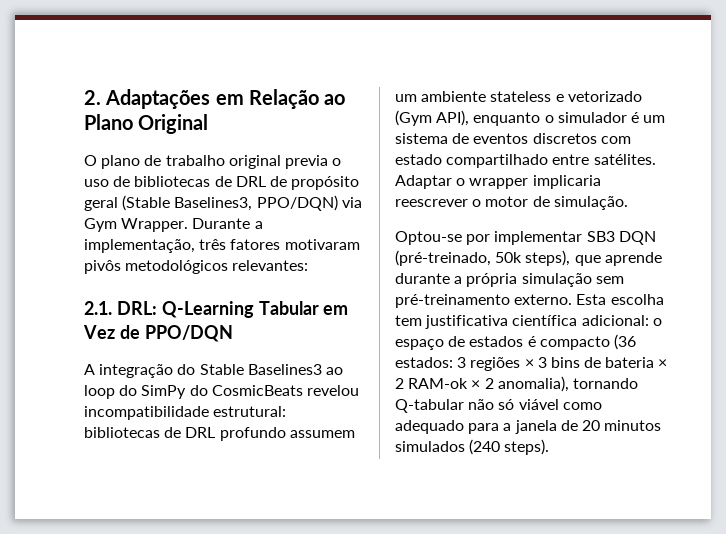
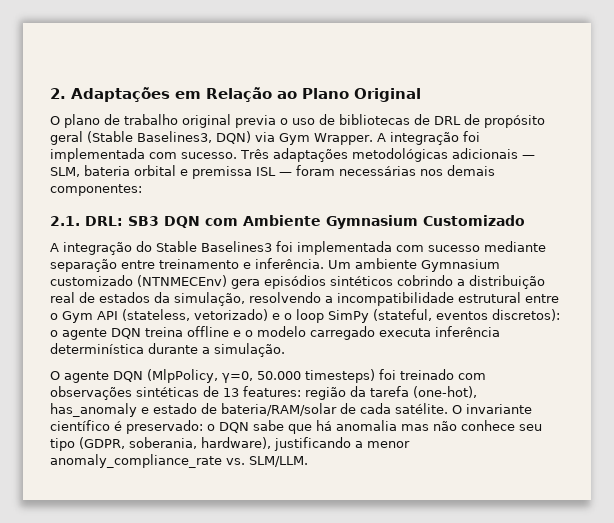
- O plano de trabalho original previa o uso de bibliotecas de DRL de propósito geral (Stable Baselines3, PPO/DQN) via Gym Wrapper.
+ O plano de trabalho original previa o uso de bibliotecas de DRL de propósito geral (Stable Baselines3, DQN) via Gym Wrapper.
- Durante a implementação, três fatores motivaram pivôs metodológicos relevantes:
- 2.1. DRL: Q-Learning Tabular em Vez de PPO/DQN
+ A integração foi implementada com sucesso. Três adaptações metodológicas adicionais — SLM, bateria orbital e premissa ISL — foram necessárias nos demais componentes:
+ 2.1. DRL: SB3 DQN com Ambiente Gymnasium Customizado
- A integração do Stable Baselines3 ao loop do SimPy do CosmicBeats revelou incompatibilidade estrutural: bibliotecas de DRL profundo assumem um ambiente stateless e vetorizado (Gym API), enquanto o simulador é um sistema de eventos discretos com estado compartilhado entre satélites. Adaptar o wrapper implicaria reescrever o motor de simulação.
- Optou-se por implementar SB3 DQN (pré-treinado, 50k steps), que aprende durante a própria simulação sem pré-treinamento externo. Esta escolha tem justificativa científica adicional: o espaço de estados é compacto (36 estados: 3 regiões × 3 bins de bateria × 2 RAM-ok × 2 anomalia), tornando Q-tabular não só viável como adequado para a janela de 20 minutos simulados (240 steps).
+ A integração do Stable Baselines3 foi implementada com sucesso mediante separação entre treinamento e inferência. Um ambiente Gymnasium customizado (NTNMECEnv) gera episódios sintéticos cobrindo a distribuição real de estados da simulação, resolvendo a incompatibilidade estrutural entre o Gym API (stateless, vetorizado) e o loop SimPy (stateful, eventos discretos): o agente DQN treina offline e o modelo carregado executa inferência determinística durante a simulação.
+ O agente DQN (MlpPolicy, γ=0, 50.000 timesteps) foi treinado com observações sintéticas de 13 features: região da tarefa (one-hot), has_anomaly e estado de bateria/RAM/solar de cada satélite. O invariante científico é preservado: o DQN sabe que há anomalia mas não conhece seu tipo (GDPR, soberania, hardware), justificando a menor anomaly_compliance_rate vs. SLM/LLM.

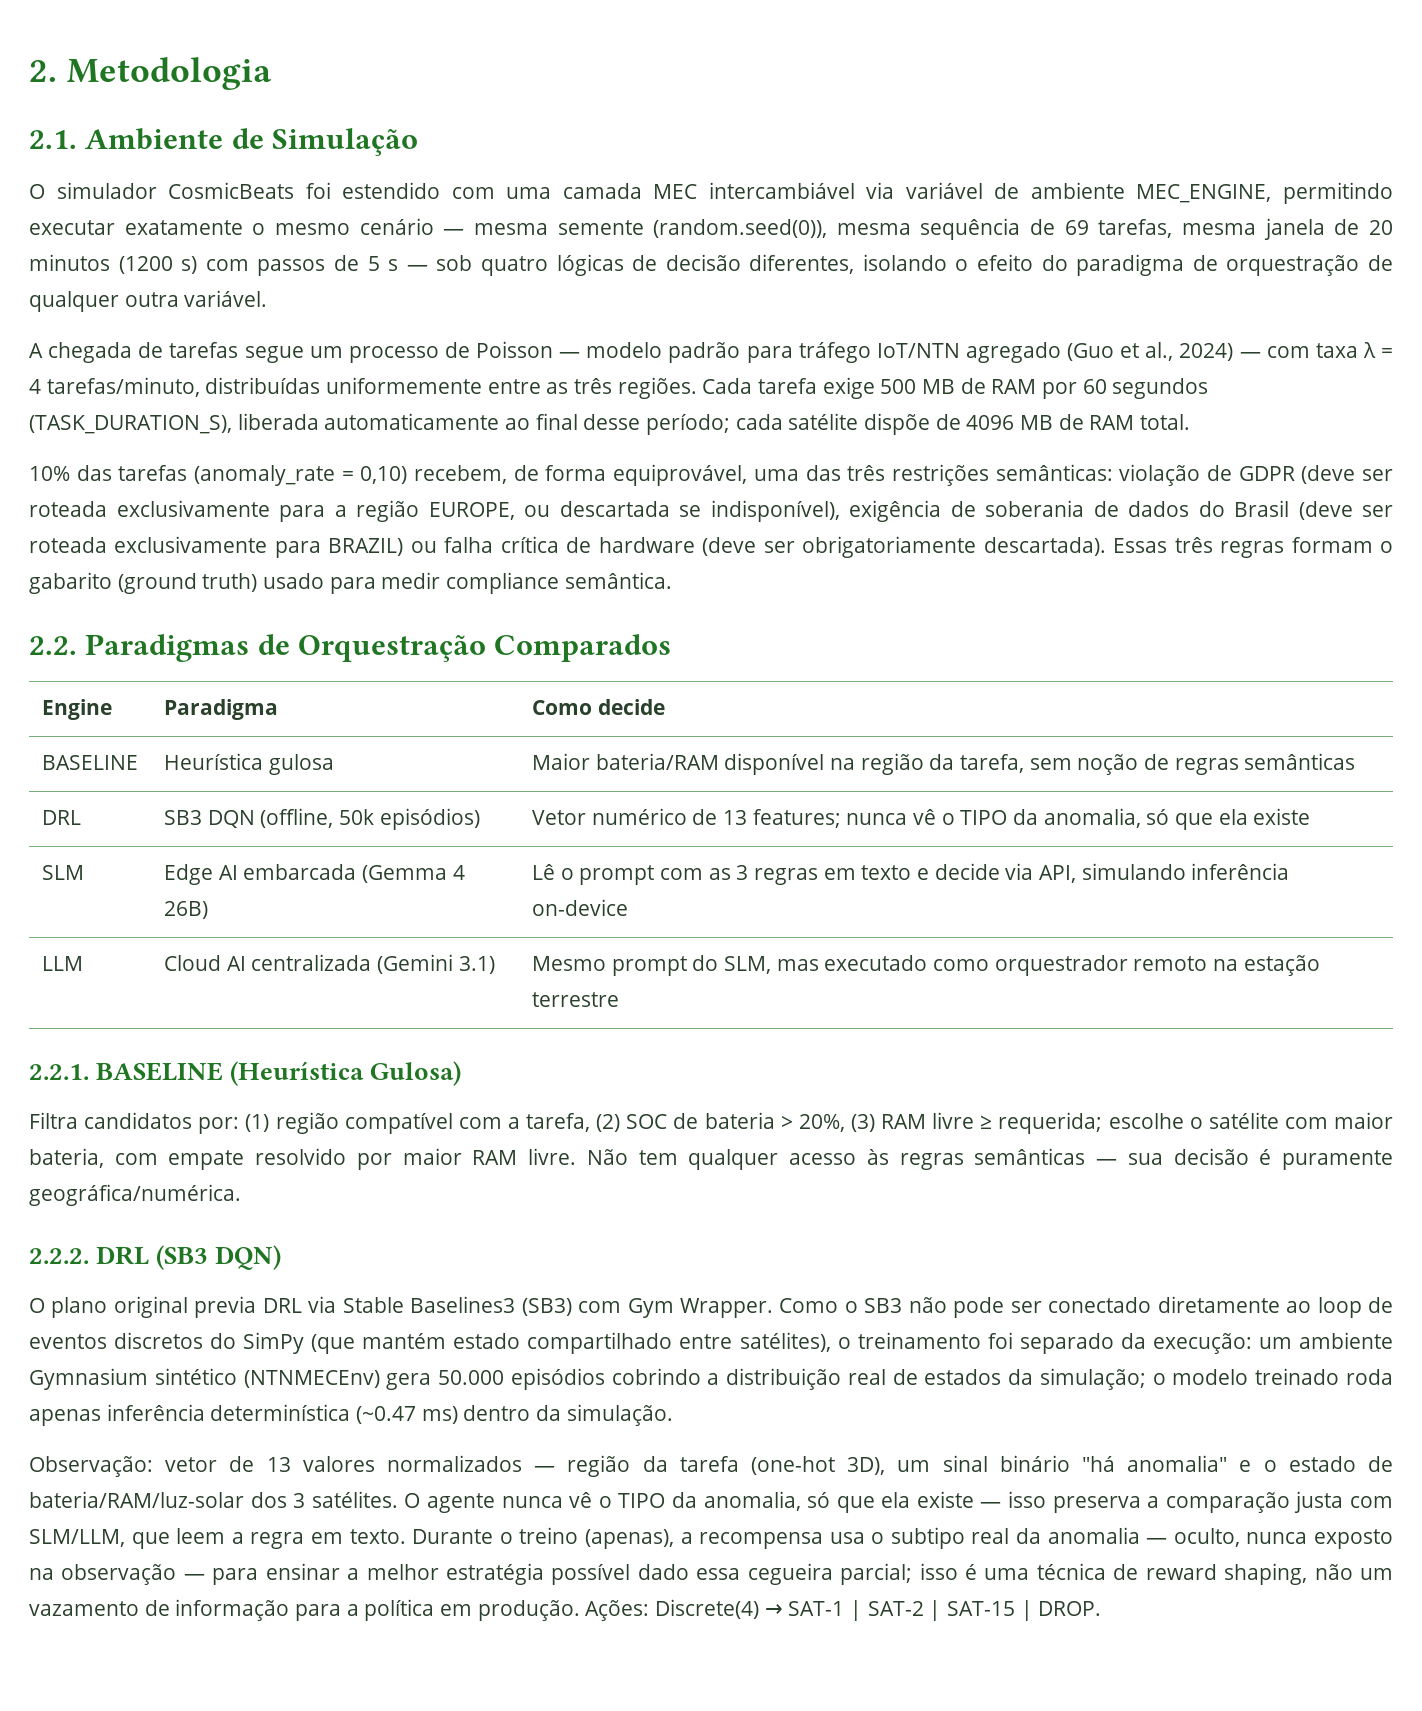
- 2. Adaptações em Relação ao Plano Original
- O plano de trabalho original previa o uso de bibliotecas de DRL de propósito geral (Stable Baselines3, DQN) via Gym Wrapper. A integração foi implementada com sucesso. Três adaptações metodológicas adicionais — SLM, bateria orbital e premissa ISL — foram necessárias nos demais componentes:
- 2.1. DRL: SB3 DQN com Ambiente Gymnasium Customizado
- A integração do Stable Baselines3 foi implementada com sucesso mediante separação entre treinamento e inferência. Um ambiente Gymnasium customizado (NTNMECEnv) gera episódios sintéticos cobrindo a distribuição real de estados da simulação, resolvendo a incompatibilidade estrutural entre o Gym API (stateless, vetorizado) e o loop SimPy (stateful, eventos discretos): o agente DQN treina offline e o modelo carregado executa inferência determinística durante a simulação.
- O agente DQN (MlpPolicy, γ=0, 50.000 timesteps) foi treinado com observações sintéticas de 13 features: região da tarefa (one-hot), has_anomaly e estado de bateria/RAM/solar de cada satélite. O invariante científico é preservado: o DQN sabe que há anomalia mas não conhece seu tipo (GDPR, soberania, hardware), justificando a menor anomaly_compliance_rate vs. SLM/LLM.
+ 2. Metodologia
+ 2.1. Ambiente de Simulação
+ O simulador CosmicBeats foi estendido com uma camada MEC intercambiável via variável de ambiente MEC_ENGINE, permitindo executar exatamente o mesmo cenário — mesma semente (random.seed(0)), mesma sequência de 69 tarefas, mesma janela de 20 minutos (1200 s) com passos de 5 s — sob quatro lógicas de decisão diferentes, isolando o efeito do paradigma de orquestração de qualquer outra variável.
+ A chegada de tarefas segue um processo de Poisson — modelo padrão para tráfego IoT/NTN agregado (Guo et al., 2024) — com taxa λ = 4 tarefas/minuto, distribuídas uniformemente entre as três regiões. Cada tarefa exige 500 MB de RAM por 60 segundos (TASK_DURATION_S), liberada automaticamente ao final desse período; cada satélite dispõe de 4096 MB de RAM total.
+ 10% das tarefas (anomaly_rate = 0,10) recebem, de forma equiprovável, uma das três restrições semânticas: violação de GDPR (deve ser roteada exclusivamente para a região EUROPE, ou descartada se indisponível), exigência de soberania de dados do Brasil (deve ser roteada exclusivamente para BRAZIL) ou falha crítica de hardware (deve ser obrigatoriamente descartada). Essas três regras formam o gabarito (ground truth) usado para medir compliance semântica.
+ 2.2. Paradigmas de Orquestração Comparados
+ Engine | Paradigma | Como decide
+ BASELINE | Heurística gulosa | Maior bateria/RAM disponível na região da tarefa, sem noção de regras semânticas
+ DRL | SB3 DQN (offline, 50k episódios) | Vetor numérico de 13 features; nunca vê o TIPO da anomalia, só que ela existe
+ SLM | Edge AI embarcada (Gemma 4 26B) | Lê o prompt com as 3 regras em texto e decide via API, simulando inferência on-device
+ LLM | Cloud AI centralizada (Gemini 3.1) | Mesmo prompt do SLM, mas executado como orquestrador remoto na estação terrestre
+ 2.2.1. BASELINE (Heurística Gulosa)
+ Filtra candidatos por: (1) região compatível com a tarefa, (2) SOC de bateria > 20%, (3) RAM livre ≥ requerida; escolhe o satélite com maior bateria, com empate resolvido por maior RAM livre. Não tem qualquer acesso às regras semânticas — sua decisão é puramente geográfica/numérica.
+ 2.2.2. DRL (SB3 DQN)
+ O plano original previa DRL via Stable Baselines3 (SB3) com Gym Wrapper. Como o SB3 não pode ser conectado diretamente ao loop de eventos discretos do SimPy (que mantém estado compartilhado entre satélites), o treinamento foi separado da execução: um ambiente Gymnasium sintético (NTNMECEnv) gera 50.000 episódios cobrindo a distribuição real de estados da simulação; o modelo treinado roda apenas inferência determinística (~0.47 ms) dentro da simulação.
+ Observação: vetor de 13 valores normalizados — região da tarefa (one-hot 3D), um sinal binário "há anomalia" e o estado de bateria/RAM/luz-solar dos 3 satélites. O agente nunca vê o TIPO da anomalia, só que ela existe — isso preserva a comparação justa com SLM/LLM, que leem a regra em texto. Durante o treino (apenas), a recompensa usa o subtipo real da anomalia — oculto, nunca exposto na observação — para ensinar a melhor estratégia possível dado essa cegueira parcial; isso é uma técnica de reward shaping, não um vazamento de informação para a política em produção. Ações: Discrete(4) → SAT-1 | SAT-2 | SAT-15 | DROP.

